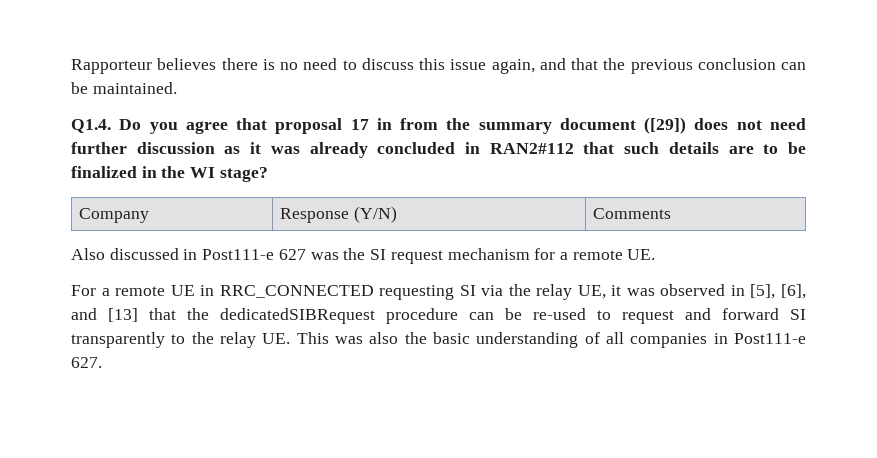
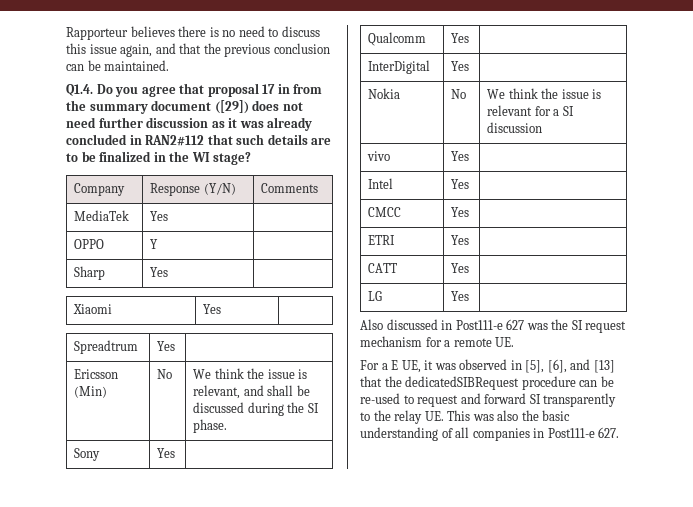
+ MediaTek | Yes |
+ OPPO | Y |
+ Sharp | Yes |
+ Xiaomi | Yes |
+ Spreadtrum | Yes |
+ Ericsson (Min) | No | We think the issue is relevant, and shall be discussed during the SI phase.
+ Sony | Yes |
+ Qualcomm | Yes |
+ InterDigital | Yes |
+ Nokia | No | We think the issue is relevant for a SI discussion
+ vivo | Yes |
+ Intel | Yes |
+ CMCC | Yes |
+ ETRI | Yes |
+ CATT | Yes |
+ LG | Yes |
- For a remote UE in RRC_CONNECTED requesting SI via the relay UE, it was observed in [5], [6], and [13] that the dedicatedSIBRequest procedure can be re-used to request and forward SI transparently to the relay UE. This was also the basic understanding of all companies in Post111-e 627.
+ For a E UE, it was observed in [5], [6], and [13] that the dedicatedSIBRequest procedure can be re-used to request and forward SI transparently to the relay UE. This was also the basic understanding of all companies in Post111-e 627.

